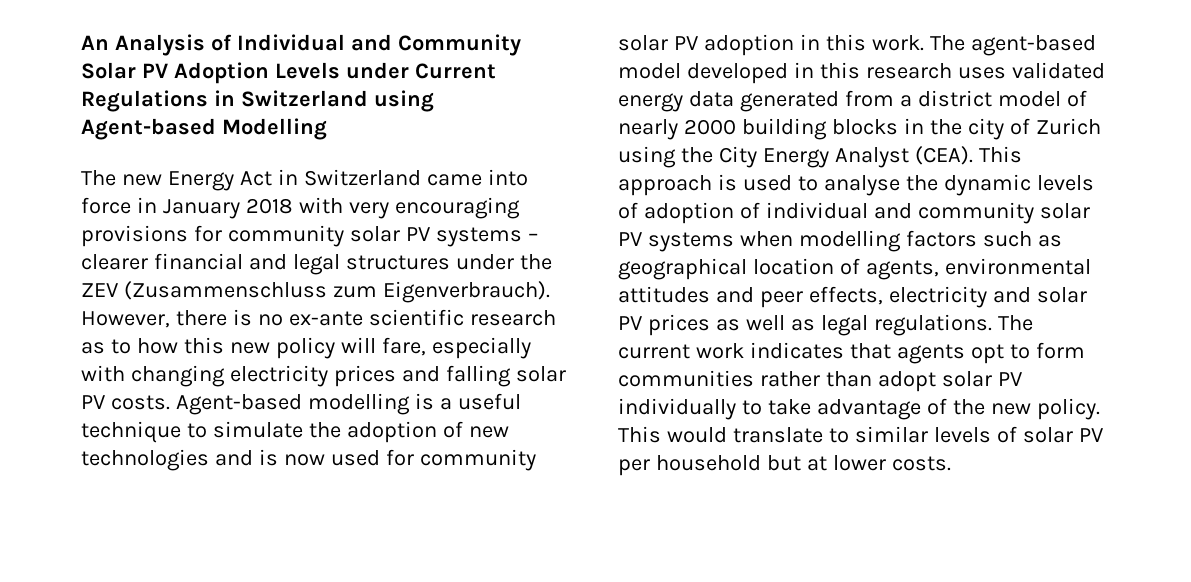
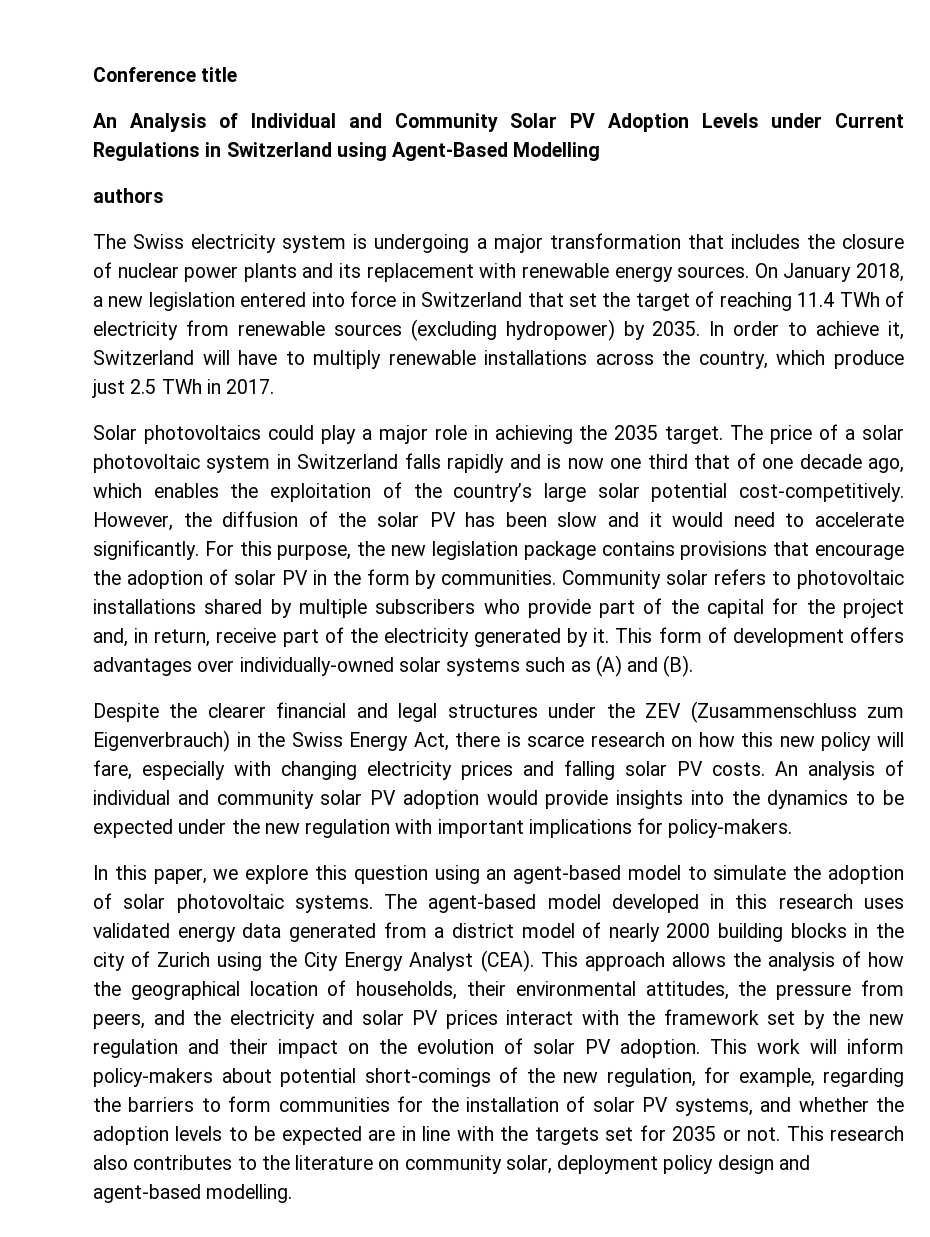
+ Conference title
- An Analysis of Individual and Community Solar PV Adoption Levels under Current Regulations in Switzerland using Agent-based Modelling
+ An Analysis of Individual and Community Solar PV Adoption Levels under Current Regulations in Switzerland using Agent-Based Modelling
- The new Energy Act in Switzerland came into force in January 2018 with very encouraging provisions for community solar PV systems – clearer financial and legal structures under the ZEV (Zusammenschluss zum Eigenverbrauch). However, there is no ex-ante scientific research as to how this new policy will fare, especially with changing electricity prices and falling solar PV costs.
+ authors
+ The Swiss electricity system is undergoing a major transformation that includes the closure of nuclear power plants and its replacement with renewable energy sources. On January 2018, a new legislation entered into force in Switzerland that set the target of reaching 11.4 TWh of electricity from renewable sources (excluding hydropower) by 2035. In order to achieve it, Switzerland will have to multiply renewable installations across the country, which produce just 2.5 TWh in 2017.
+ Solar photovoltaics could play a major role in achieving the 2035 target. The price of a solar photovoltaic system in Switzerland falls rapidly and is now one third that of one decade ago, which enables the exploitation of the country’s large solar potential cost-competitively. However, the diffusion of the solar PV has been slow and it would need to accelerate significantly. For this purpose, the new legislation package contains provisions that encourage the adoption of solar PV in the form by communities. Community solar refers to photovoltaic installations shared by multiple subscribers who provide part of the capital for the project and, in return, receive part of the electricity generated by it. This form of development offers advantages over individually-owned solar systems such as (A) and (B).
+ Despite the clearer financial and legal structures under the ZEV (Zusammenschluss zum Eigenverbrauch) in the Swiss Energy Act, there is scarce research on how this new policy will fare, especially with changing electricity prices and falling solar PV costs.
- Agent-based modelling is a useful technique to simulate the adoption of new technologies and is now used for community solar PV adoption in this work.
+ An analysis of individual and community solar PV adoption would provide insights into the dynamics to be expected under the new regulation with important implications for policy-makers.
+ In this paper, we explore this question using an agent-based model to simulate the adoption of solar photovoltaic systems.
- This approach is used to analyse the dynamic levels of adoption of individual and community solar PV systems when modelling factors such as geographical location of agents, environmental attitudes and peer effects, electricity and solar PV prices as well as legal regulations. The current work indicates that agents opt to form communities rather than adopt solar PV individually to take advantage of the new policy. This would translate to similar levels of solar PV per household but at lower costs.
+ This approach allows the analysis of how the geographical location of households, their environmental attitudes, the pressure from peers, and the electricity and solar PV prices interact with the framework set by the new regulation and their impact on the evolution of solar PV adoption. This work will inform policy-makers about potential short-comings of the new regulation, for example, regarding the barriers to form communities for the installation of solar PV systems, and whether the adoption levels to be expected are in line with the targets set for 2035 or not. This research also contributes to the literature on community solar, deployment policy design and agent-based modelling.

